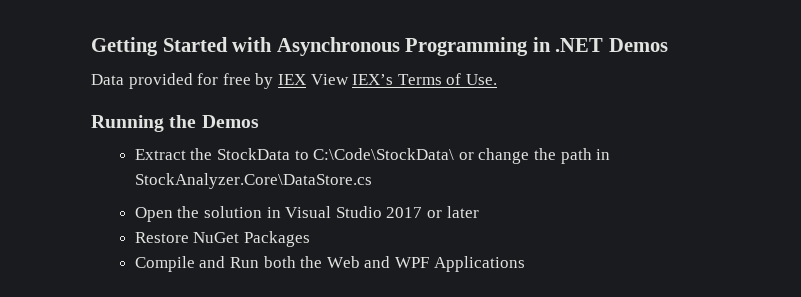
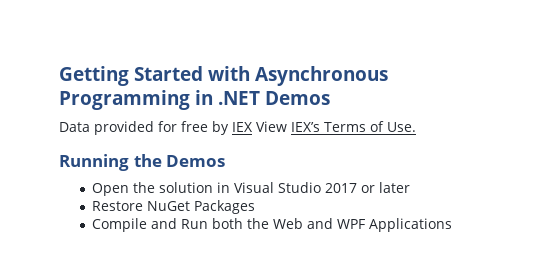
- Extract the StockData to C:\Code\StockData\ or change the path in StockAnalyzer.Core\DataStore.cs

